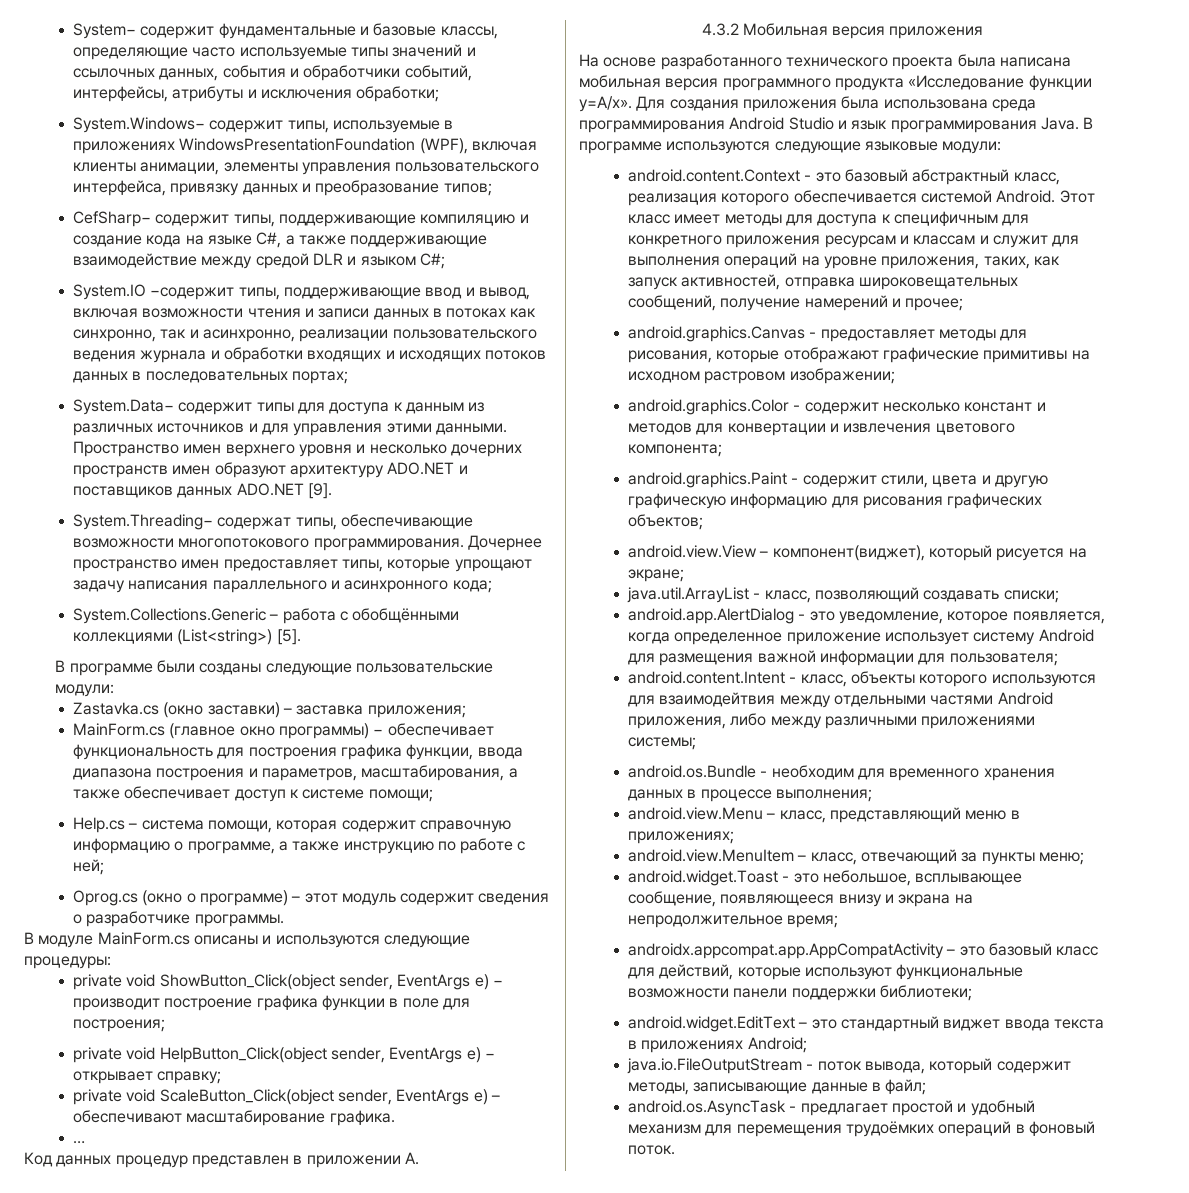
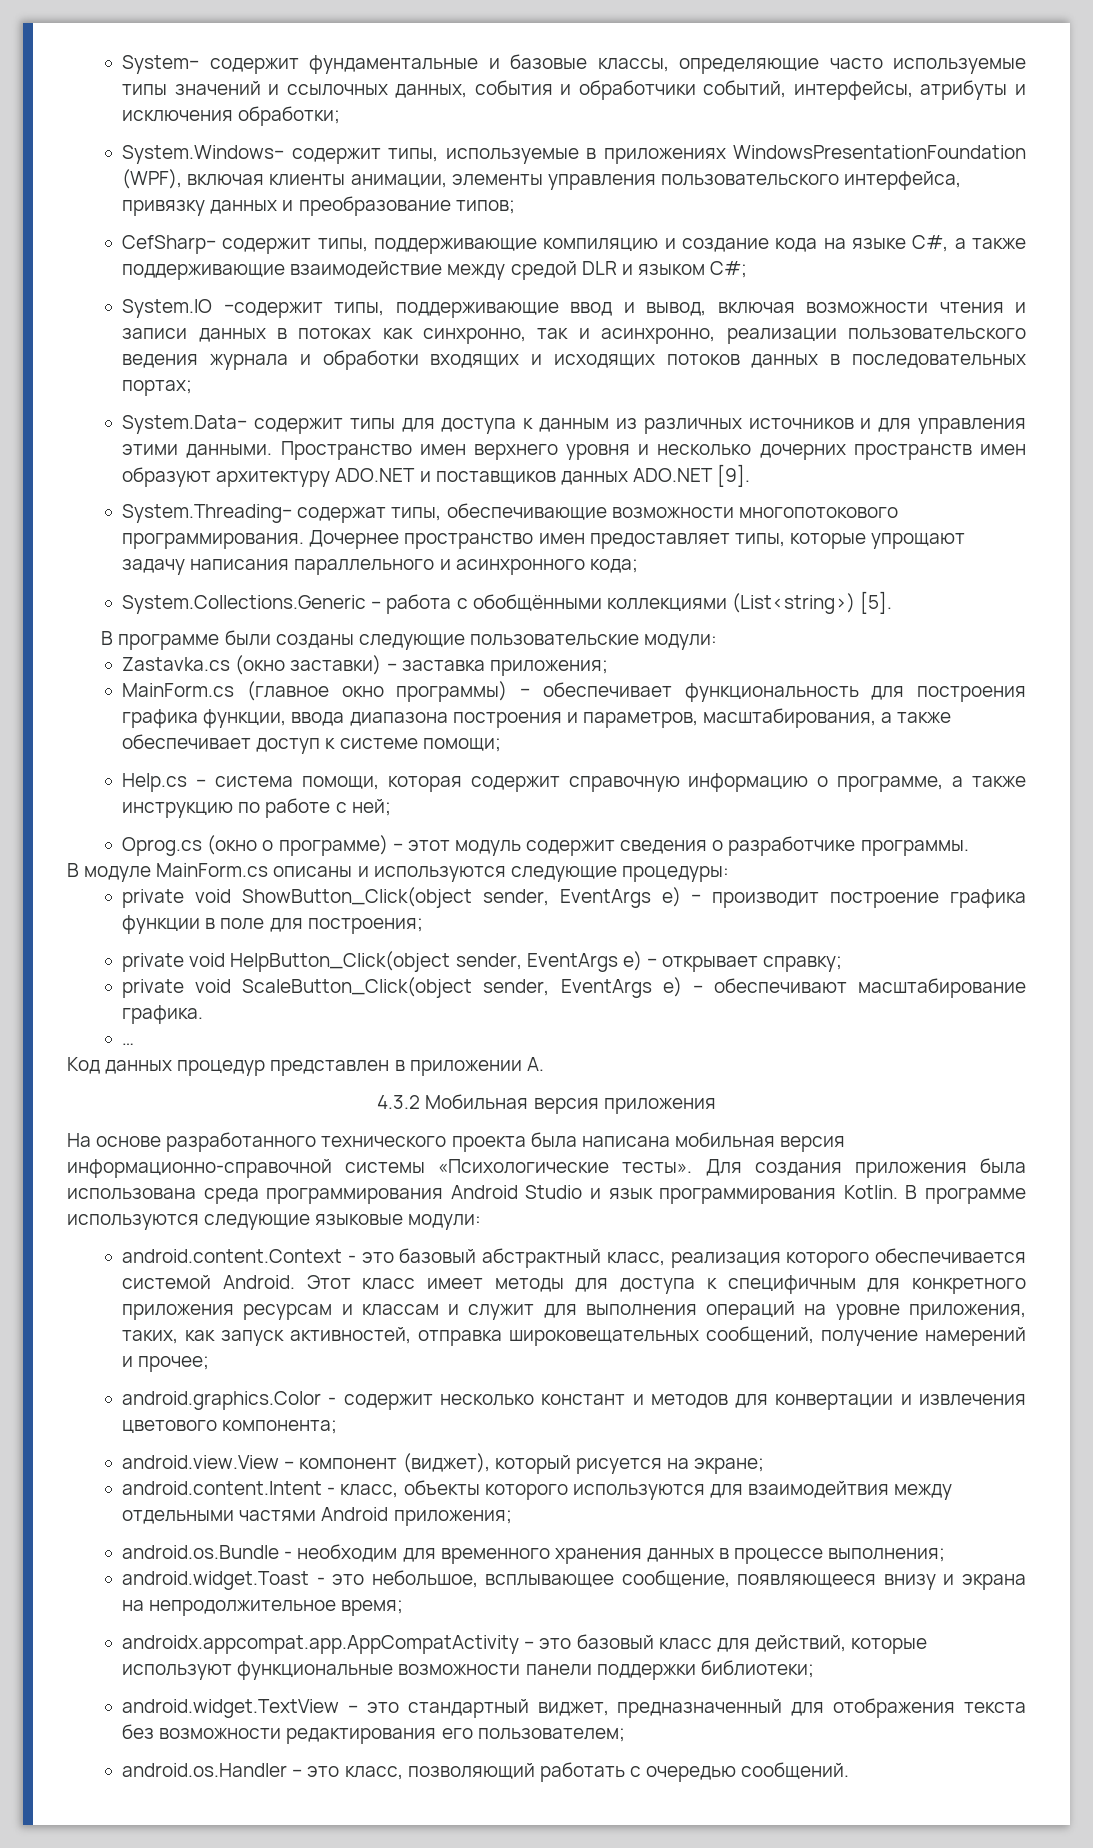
- На основе разработанного технического проекта была написана мобильная версия программного продукта «Исследование функции y=A/x».
+ На основе разработанного технического проекта была написана мобильная версия информационно-справочной системы «Психологические тесты».
- Для создания приложения была использована среда программирования Android Studio и язык программирования Java.
+ Для создания приложения была использована среда программирования Android Studio и язык программирования Kotlin.
- android.graphics.Canvas - предоставляет методы для рисования, которые отображают графические примитивы на исходном растровом изображении;
- android.graphics.Paint - содержит стили, цвета и другую графическую информацию для рисования графических объектов;
- android.view.View – компонент(виджет), который рисуется на экране;
+ android.view.View – компонент (виджет), который рисуется на экране;
- java.util.ArrayList - класс, позволяющий создавать списки;
- android.app.AlertDialog - это уведомление, которое появляется, когда определенное приложение использует систему Android для размещения важной информации для пользователя;
- android.content.Intent - класс, объекты которого используются для взаимодейтвия между отдельными частями Android приложения, либо между различными приложениями системы;
+ android.content.Intent - класс, объекты которого используются для взаимодейтвия между отдельными частями Android приложения;
- android.view.Menu – класс, представляющий меню в приложениях;
- android.view.MenuItem – класс, отвечающий за пункты меню;
- android.widget.EditText – это стандартный виджет ввода текста в приложениях Android;
- java.io.FileOutputStream - поток вывода, который содержит методы, записывающие данные в файл;
- android.os.AsyncTask - предлагает простой и удобный механизм для перемещения трудоёмких операций в фоновый поток.
+ android.widget.TextView – это стандартный виджет, предназначенный для отображения текста без возможности редактирования его пользователем;
+ android.os.Handler – это класс, позволяющий работать с очередью сообщений.

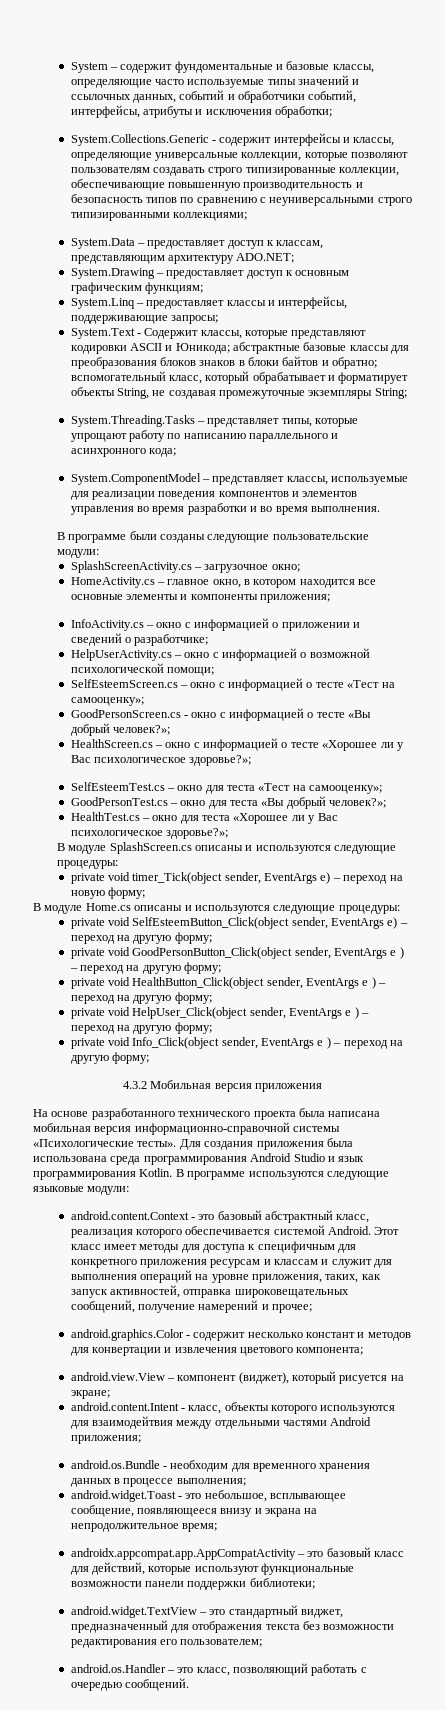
- System− содержит фундаментальные и базовые классы, определяющие часто используемые типы значений и ссылочных данных, события и обработчики событий, интерфейсы, атрибуты и исключения обработки;
+ System – содержит фундоментальные и базовые классы, определяющие часто используемые типы значений и ссылочных данных, событий и обработчики событий, интерфейсы, атрибуты и исключения обработки;
- System.Windows− содержит типы, используемые в приложениях WindowsPresentationFoundation (WPF), включая клиенты анимации, элементы управления пользовательского интерфейса, привязку данных и преобразование типов;
- CefSharp− содержит типы, поддерживающие компиляцию и создание кода на языке C#, а также поддерживающие взаимодействие между средой DLR и языком C#;
- System.IO −cодержит типы, поддерживающие ввод и вывод, включая возможности чтения и записи данных в потоках как синхронно, так и асинхронно, реализации пользовательского ведения журнала и обработки входящих и исходящих потоков данных в последовательных портах;
- System.Data− содержит типы для доступа к данным из различных источников и для управления этими данными. Пространство имен верхнего уровня и несколько дочерних пространств имен образуют архитектуру ADO.NET и поставщиков данных ADO.NET [9].
- System.Threading− содержат типы, обеспечивающие возможности многопотокового программирования. Дочернее пространство имен предоставляет типы, которые упрощают задачу написания параллельного и асинхронного кода;
- System.Collections.Generic – работа с обобщёнными коллекциями (List<string>) [5].
+ System.Collections.Generic - cодержит интерфейсы и классы, определяющие универсальные коллекции, которые позволяют пользователям создавать строго типизированные коллекции, обеспечивающие повышенную производительность и безопасность типов по сравнению с неуниверсальными строго типизированными коллекциями;
+ System.Data – предоставляет доступ к классам, представляющим архитектуру ADO.NET;
+ System.Drawing – предоставляет доступ к основным графическим функциям;
+ System.Linq – предоставляет классы и интерфейсы, поддерживающие запросы;
+ System.Text - Содержит классы, которые представляют кодировки ASCII и Юникода; абстрактные базовые классы для преобразования блоков знаков в блоки байтов и обратно; вспомогательный класс, который обрабатывает и форматирует объекты String, не создавая промежуточные экземпляры String;
+ System.Threading.Tasks – представляет типы, которые упрощают работу по написанию параллельного и асинхронного кода;
+ System.ComponentModel – представляет классы, используемые для реализации поведения компонентов и элементов управления во время разработки и во время выполнения.
- Zastavka.cs (окно заставки) – заставка приложения;
- MainForm.cs (главное окно программы) − обеспечивает функциональность для построения графика функции, ввода диапазона построения и параметров, масштабирования, а также обеспечивает доступ к системе помощи;
- Help.cs – система помощи, которая содержит справочную информацию о программе, а также инструкцию по работе с ней;
- Oprog.cs (окно о программе) – этот модуль содержит сведения о разработчике программы.
- В модуле MainForm.cs описаны и используются следующие процедуры:
- private void ShowButton_Click(object sender, EventArgs e) − производит построение графика функции в поле для построения;
- private void HelpButton_Click(object sender, EventArgs e) − открывает справку;
- private void ScaleButton_Click(object sender, EventArgs e) – обеспечивают масштабирование графика.
- …
- Код данных процедур представлен в приложении А.
+ SplashScreenActivity.cs – загрузочное окно;
+ HomeActivity.cs – главное окно, в котором находится все основные элементы и компоненты приложения;
+ InfoActivity.cs – окно с информацией о приложении и сведений о разработчике;
+ HelpUserActivity.cs – окно с информацией о возможной психологической помощи;
+ SelfEsteemScreen.cs – окно с информацией о тесте «Тест на самооценку»;
+ GoodPersonScreen.cs - окно с информацией о тесте «Вы добрый человек?»;
+ HealthScreen.cs – окно с информацией о тесте «Хорошее ли у Вас психологическое здоровье?»;
+ SelfEsteemTest.cs – окно для теста «Тест на самооценку»;
+ GoodPersonTest.cs – окно для теста «Вы добрый человек?»;
+ HealthTest.cs – окно для теста «Хорошее ли у Вас психологическое здоровье?»;
+ В модуле SplashScreen.cs описаны и используются следующие процедуры:
+ private void timer_Tick(object sender, EventArgs e) – переход на новую форму;
+ В модуле Home.cs описаны и используются следующие процедуры:
+ private void SelfEsteemButton_Click(object sender, EventArgs e) – переход на другую форму;
+ private void GoodPersonButton_Click(object sender, EventArgs e ) – переход на другую форму;
+ private void HealthButton_Click(object sender, EventArgs e ) – переход на другую форму;
+ private void HelpUser_Click(object sender, EventArgs e ) – переход на другую форму;
+ private void Info_Click(object sender, EventArgs e ) – переход на другую форму;

